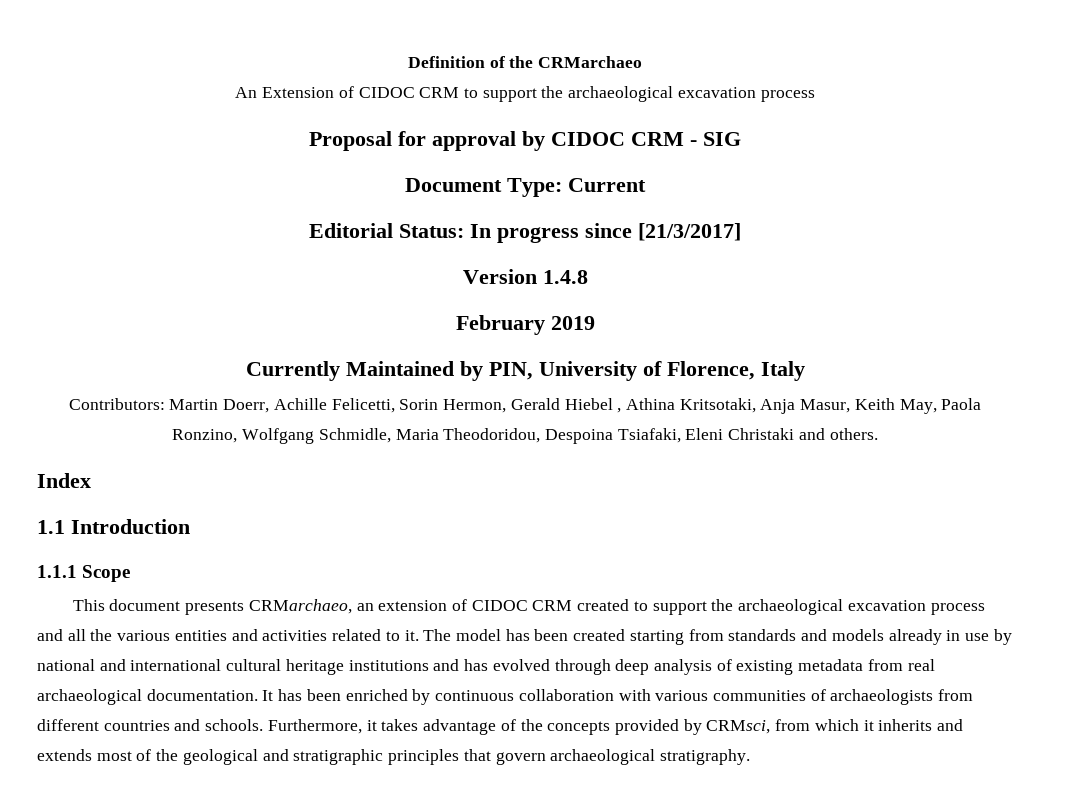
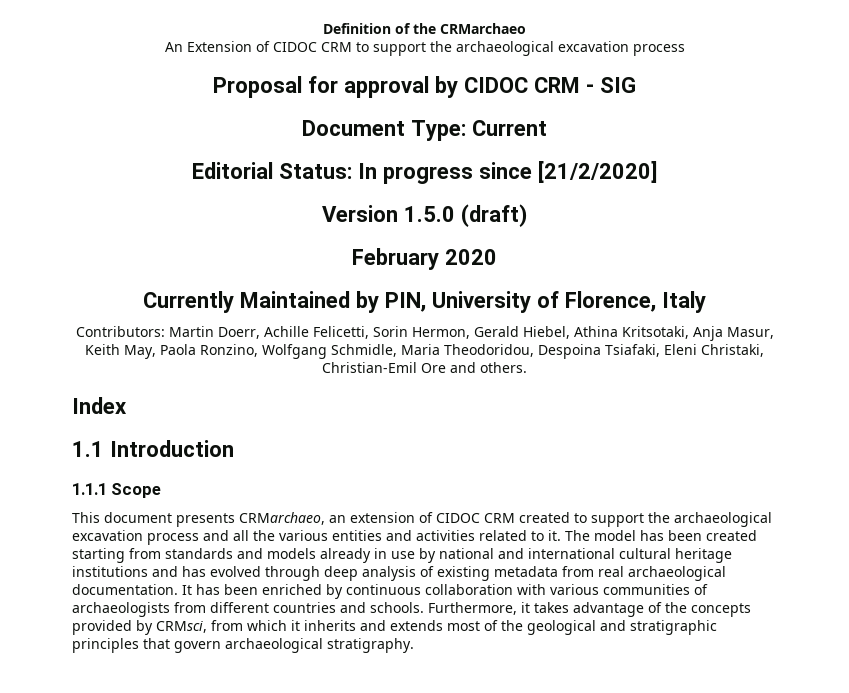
- Editorial Status: In progress since [21/3/2017]
+ Editorial Status: In progress since [21/2/2020]
- Version 1.4.8
+ Version 1.5.0 (draft)
- February 2019
+ February 2020
- Contributors: Martin Doerr, Achille Felicetti, Sorin Hermon, Gerald Hiebel , Athina Kritsotaki, Anja Masur, Keith May, Paola Ronzino, Wolfgang Schmidle, Maria Theodoridou, Despoina Tsiafaki, Eleni Christaki and others.
+ Contributors: Martin Doerr, Achille Felicetti, Sorin Hermon, Gerald Hiebel, Athina Kritsotaki, Anja Masur, Keith May, Paola Ronzino, Wolfgang Schmidle, Maria Theodoridou, Despoina Tsiafaki, Eleni Christaki, Christian-Emil Ore and others.

